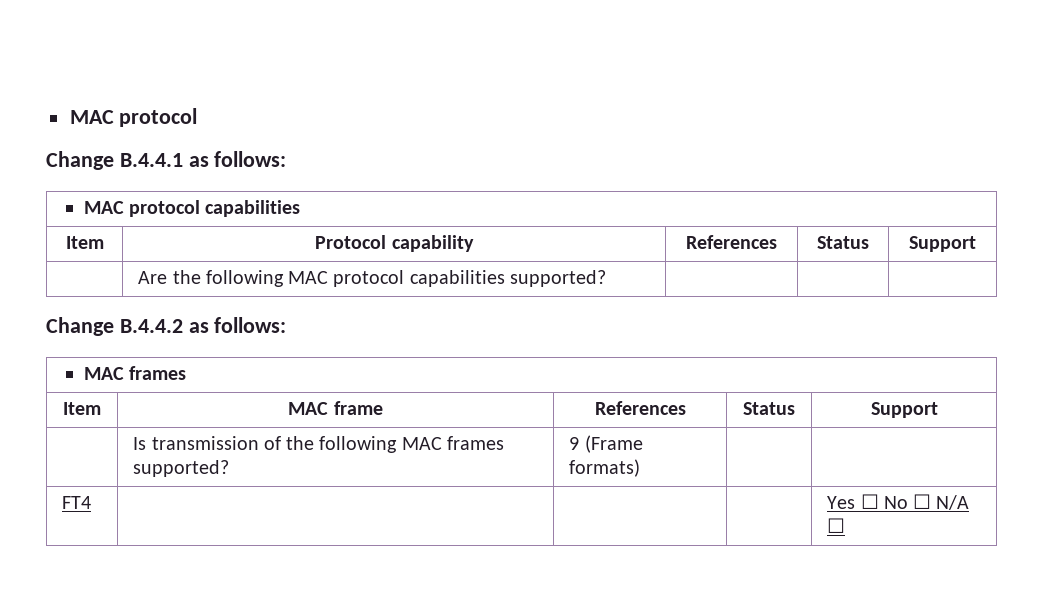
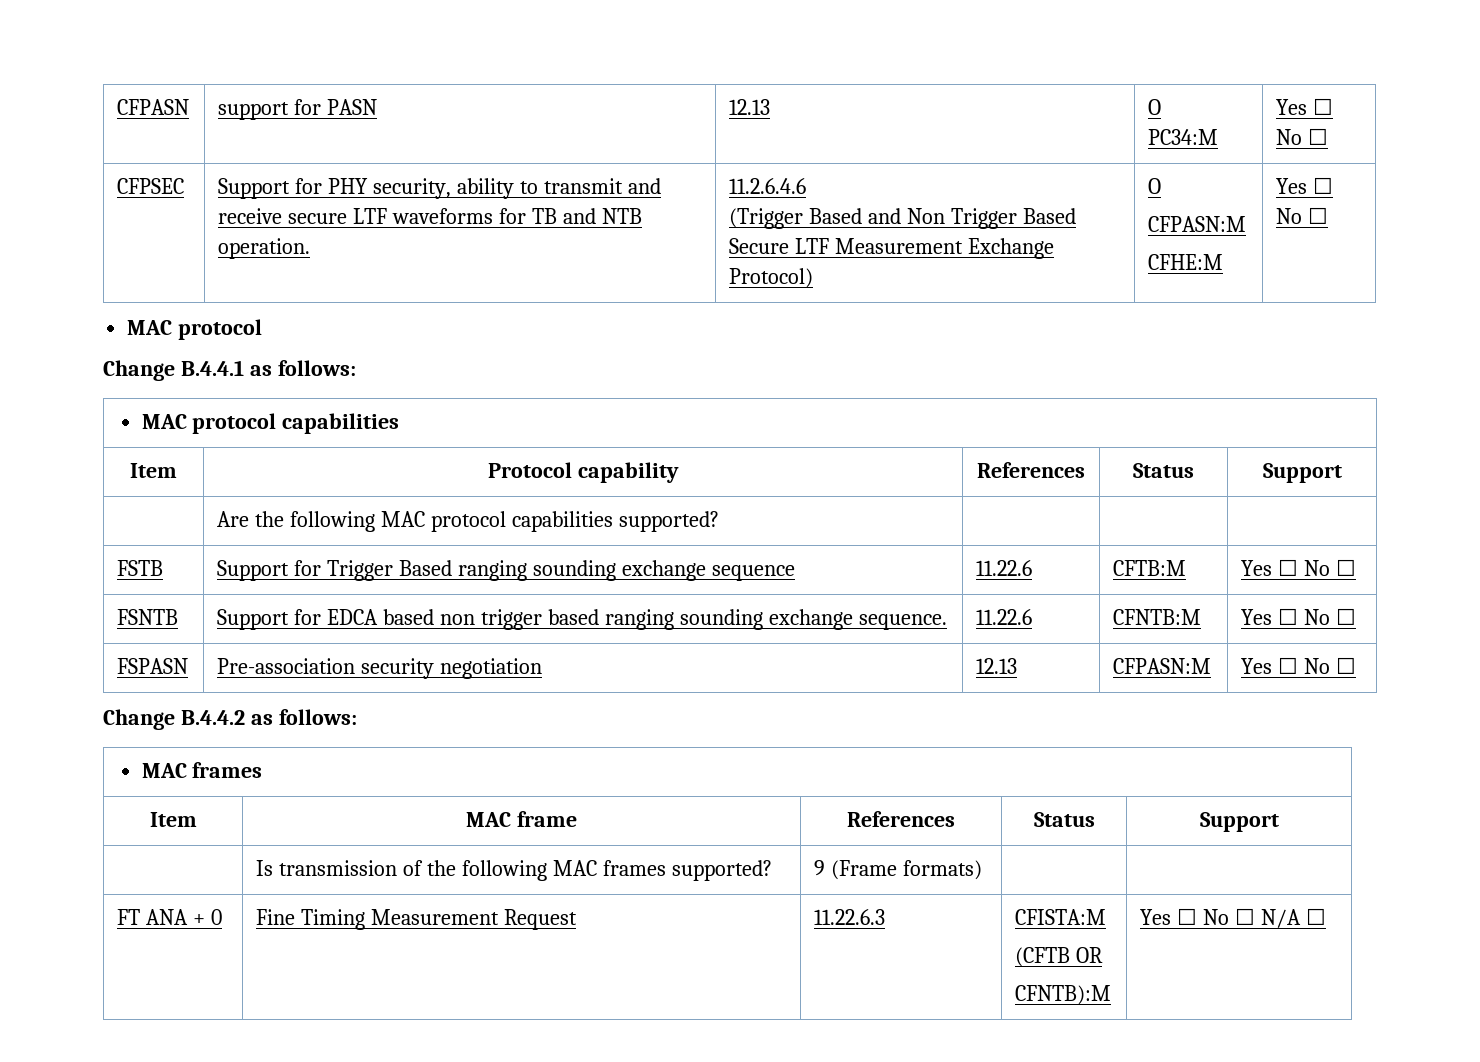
+ CFPASN | support for PASN | 12.13 | O
+ PC34:M | Yes ☐ No ☐
+ CFPSEC | Support for PHY security, ability to transmit and receive secure LTF waveforms for TB and NTB operation. | 11.2.6.4.6
+ (Trigger Based and Non Trigger Based Secure LTF Measurement Exchange Protocol) | O
+ CFPASN:M
+ CFHE:M | Yes ☐ No ☐
+ FSTB | Support for Trigger Based ranging sounding exchange sequence | 11.22.6 | CFTB:M | Yes ☐ No ☐
+ FSNTB | Support for EDCA based non trigger based ranging sounding exchange sequence. | 11.22.6 | CFNTB:M | Yes ☐ No ☐
+ FSPASN | Pre-association security negotiation | 12.13 | CFPASN:M | Yes ☐ No ☐
- FT4 | | | | Yes ☐ No ☐ N/A ☐
+ FT ANA + 0 | Fine Timing Measurement Request | 11.22.6.3 | CFISTA:M
+ (CFTB OR
+ CFNTB):M | Yes ☐ No ☐ N/A ☐

